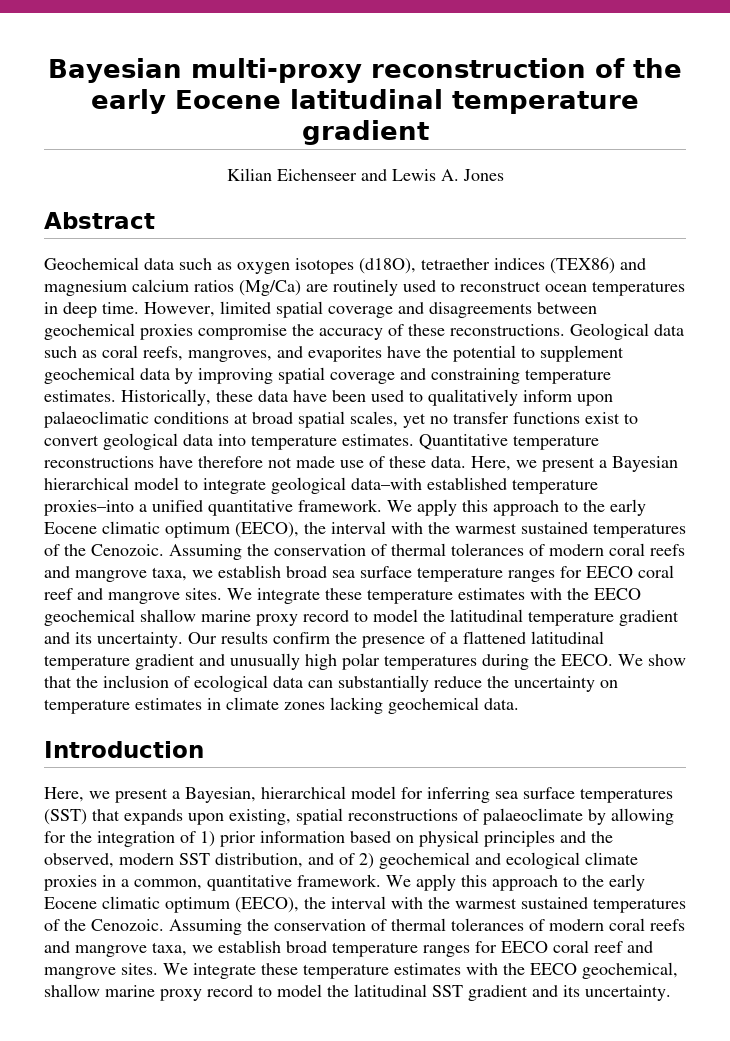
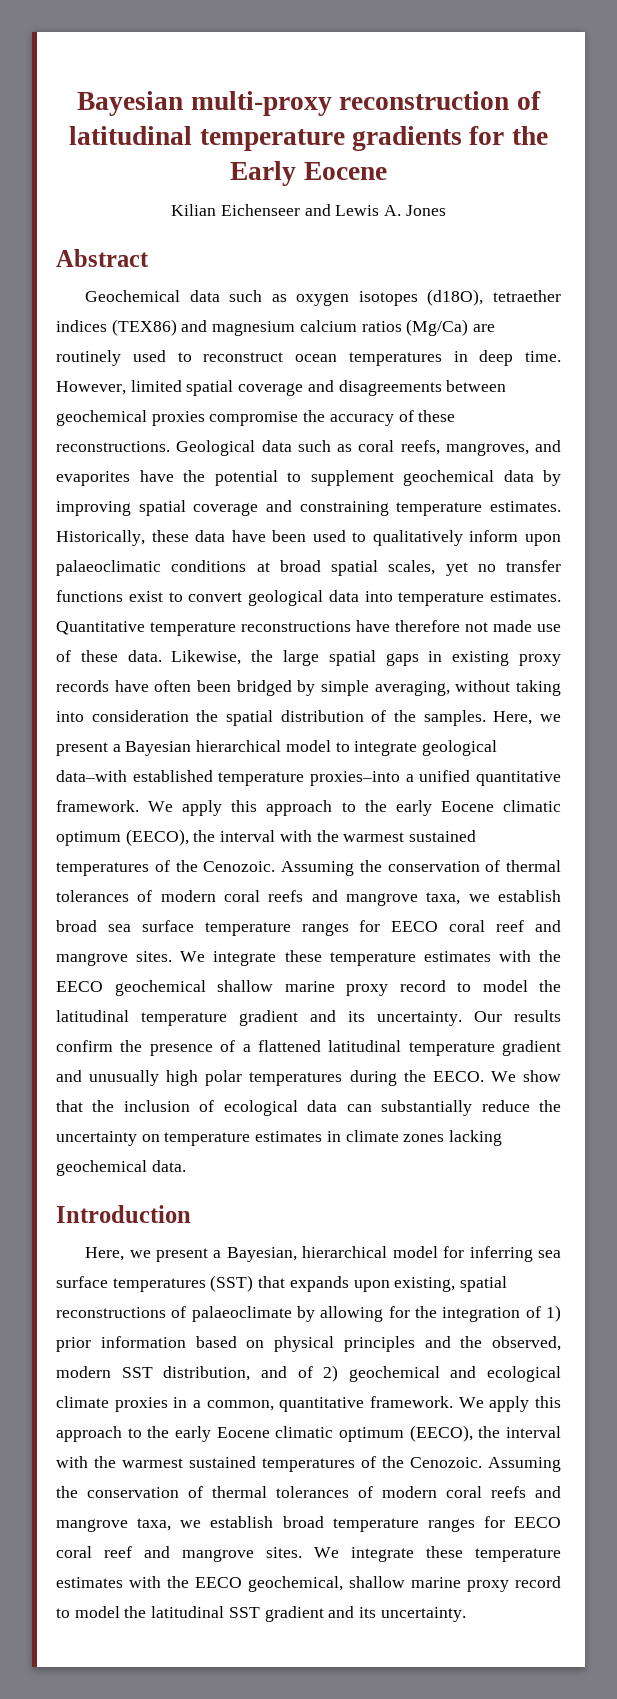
- Bayesian multi-proxy reconstruction of the early Eocene latitudinal temperature gradient
+ Bayesian multi-proxy reconstruction of latitudinal temperature gradients for the Early Eocene
+ Likewise, the large spatial gaps in existing proxy records have often been bridged by simple averaging, without taking into consideration the spatial distribution of the samples.

